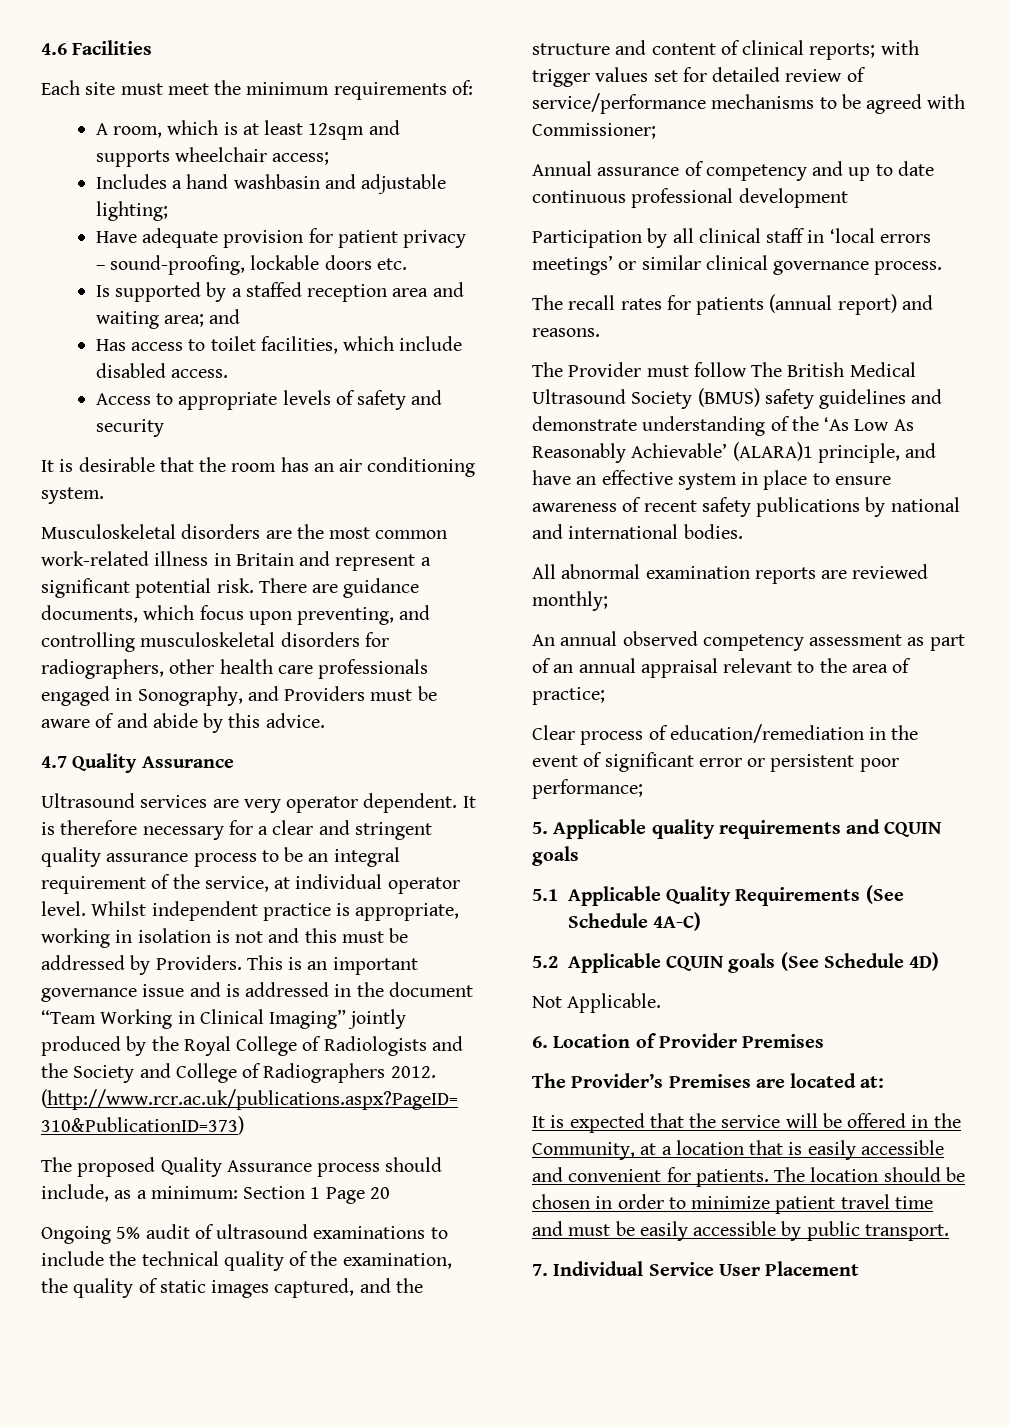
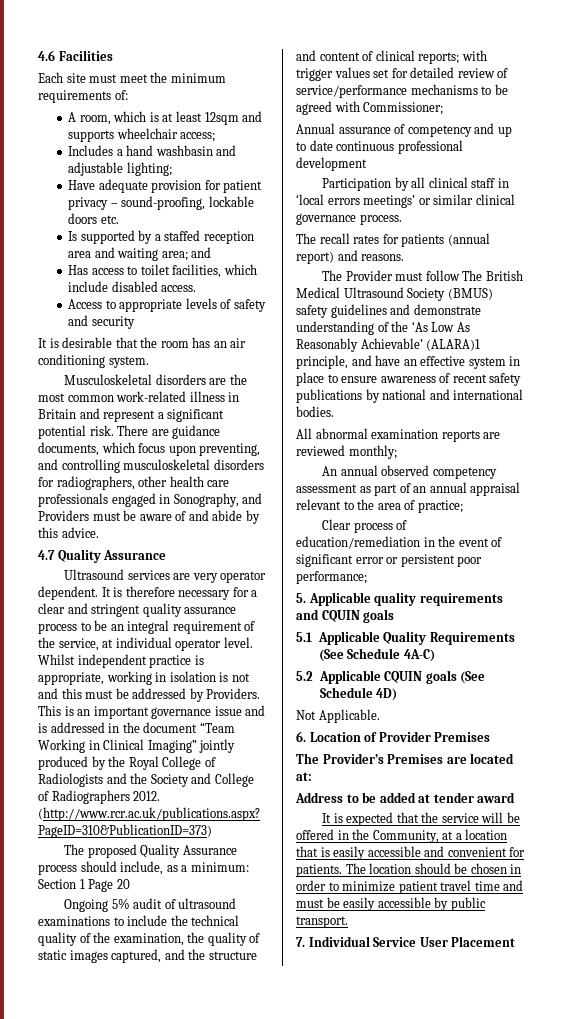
+ Address to be added at tender award

